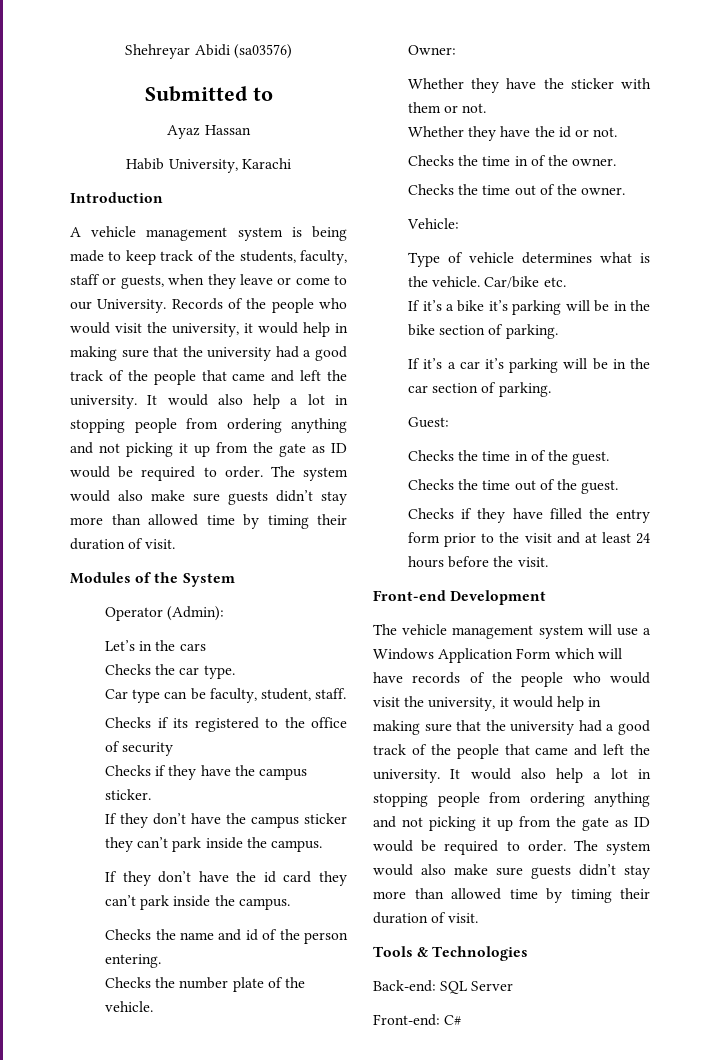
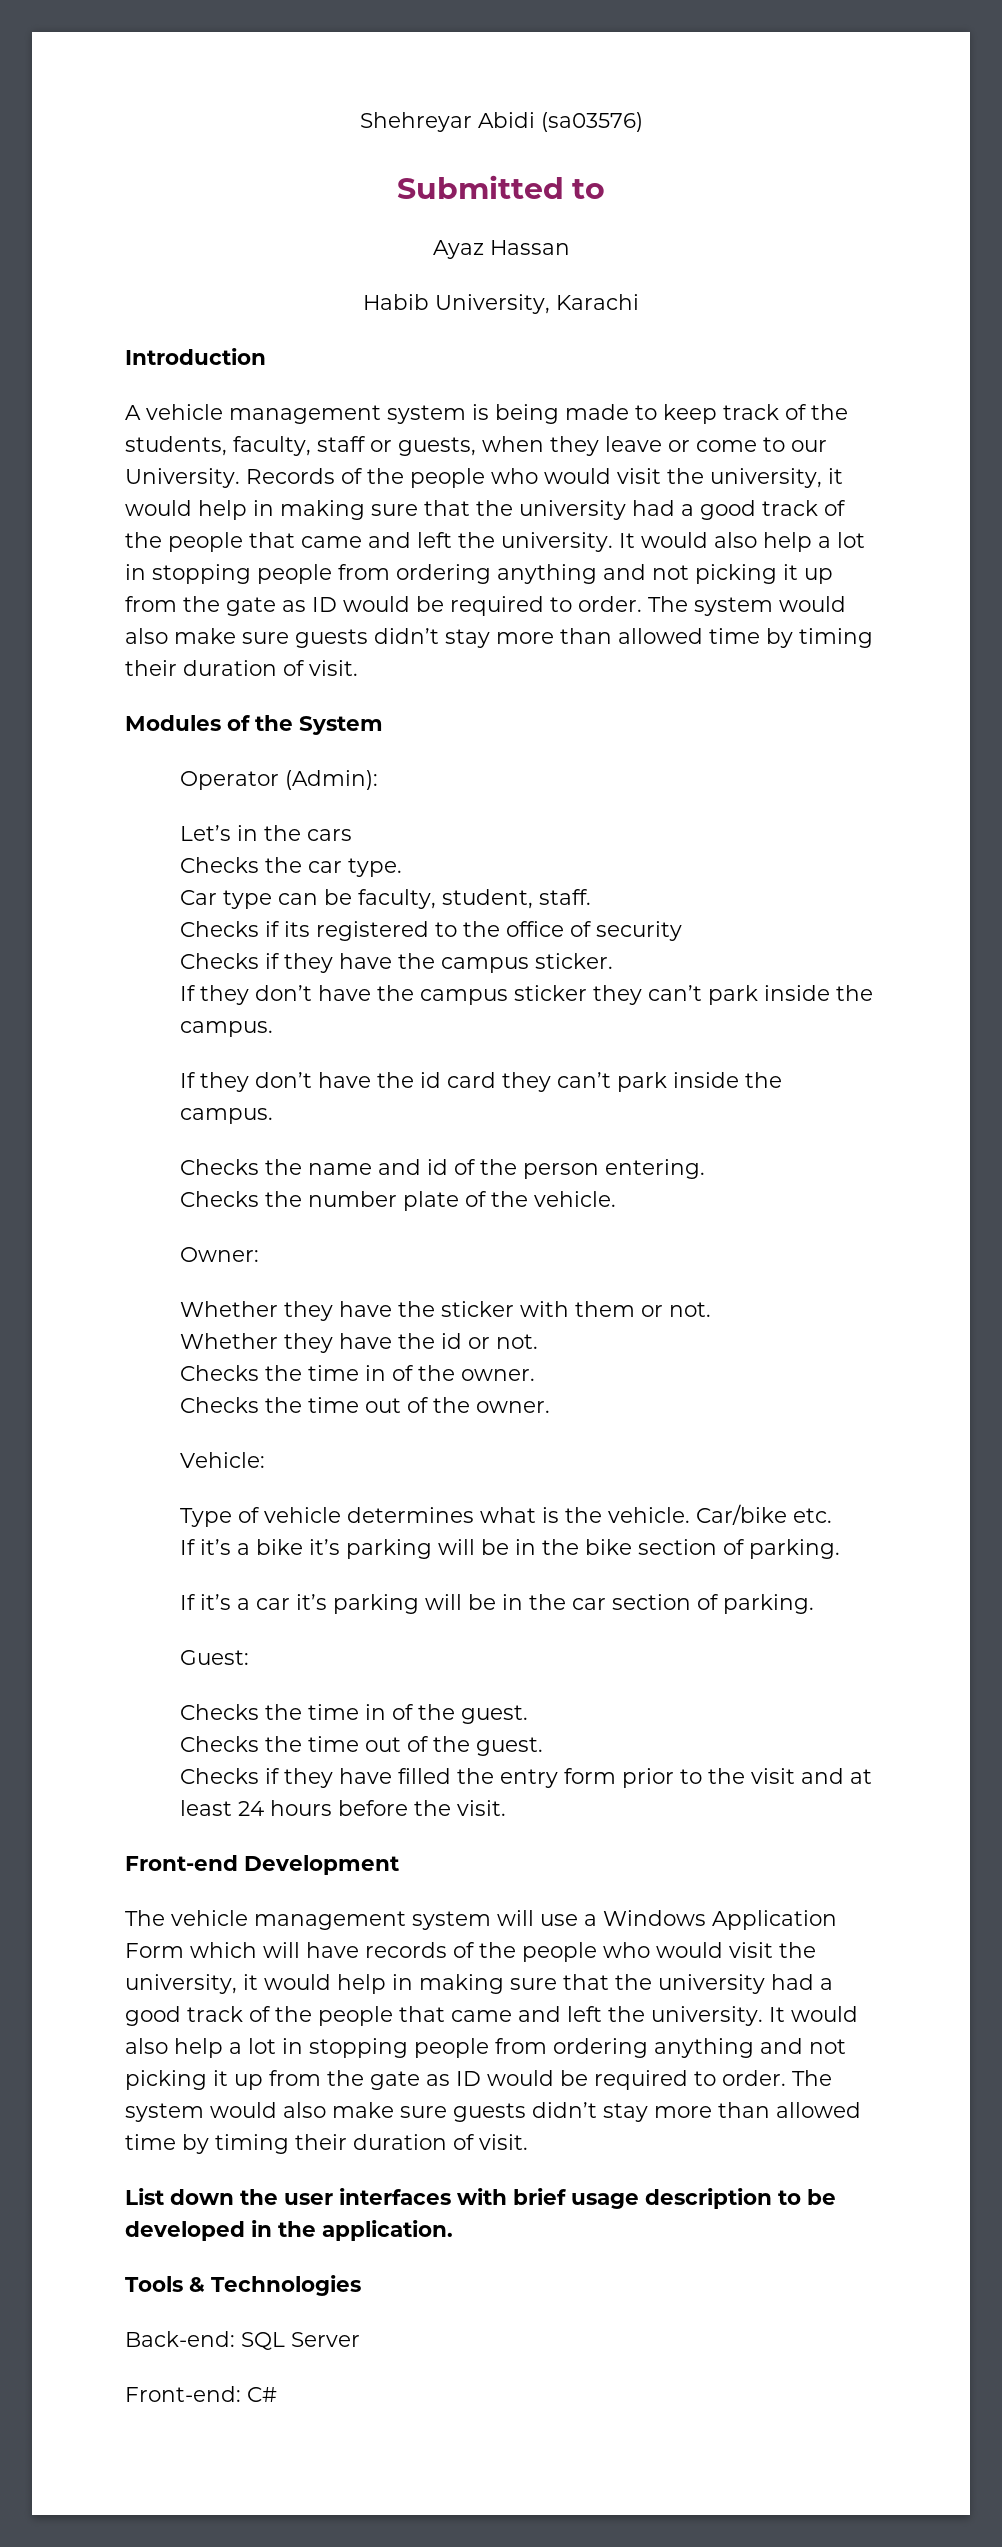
+ List down the user interfaces with brief usage description to be developed in the application.

